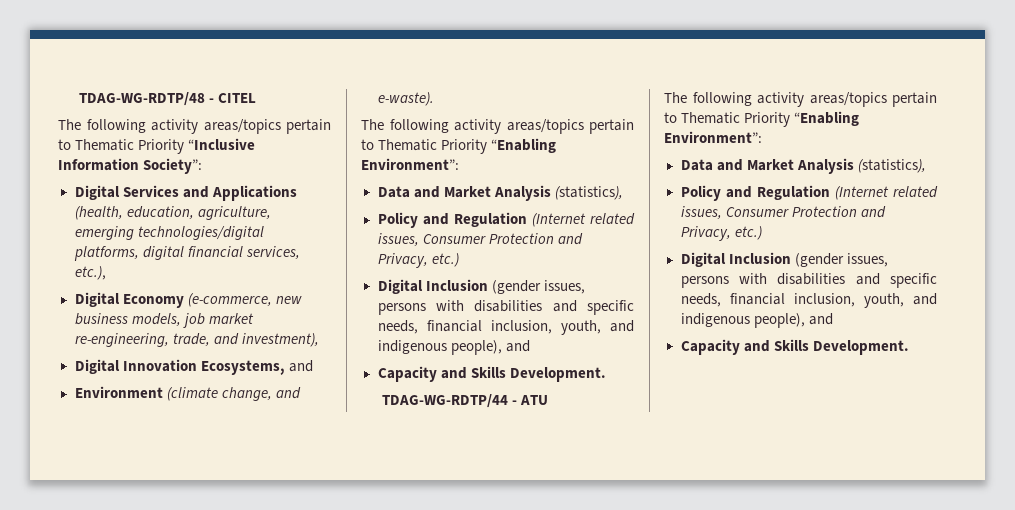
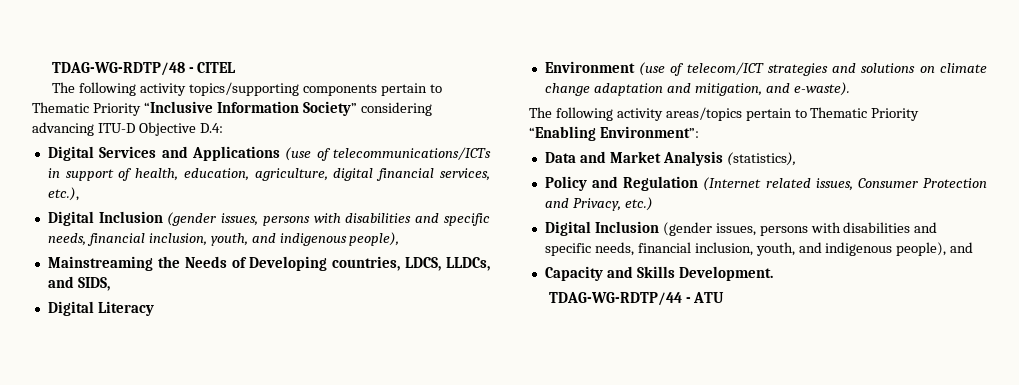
- The following activity areas/topics pertain to Thematic Priority “Inclusive Information Society”:
- Digital Services and Applications (health, education, agriculture, emerging technologies/digital platforms, digital financial services, etc.),
- Digital Economy (e-commerce, new business models, job market re-engineering, trade, and investment),
- Digital Innovation Ecosystems, and
- Environment (climate change, and e-waste).
+ The following activity topics/supporting components pertain to Thematic Priority “Inclusive Information Society” considering advancing ITU-D Objective D.4:
+ Digital Services and Applications (use of telecommunications/ICTs in support of health, education, agriculture, digital financial services, etc.),
+ Digital Inclusion (gender issues, persons with disabilities and specific needs, financial inclusion, youth, and indigenous people),
+ Mainstreaming the Needs of Developing countries, LDCS, LLDCs, and SIDS,
+ Digital Literacy
+ Environment (use of telecom/ICT strategies and solutions on climate change adaptation and mitigation, and e-waste).
  TDAG-WG-RDTP/44 - ATU
- The following activity areas/topics pertain to Thematic Priority “Enabling Environment”:
- Data and Market Analysis (statistics),
- Policy and Regulation (Internet related issues, Consumer Protection and Privacy, etc.)
- Digital Inclusion (gender issues, persons with disabilities and specific needs, financial inclusion, youth, and indigenous people), and
- Capacity and Skills Development.

